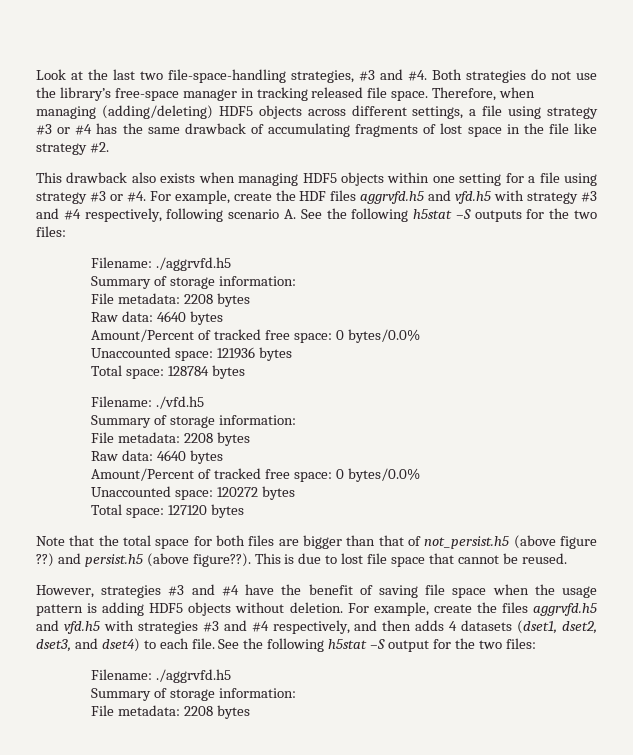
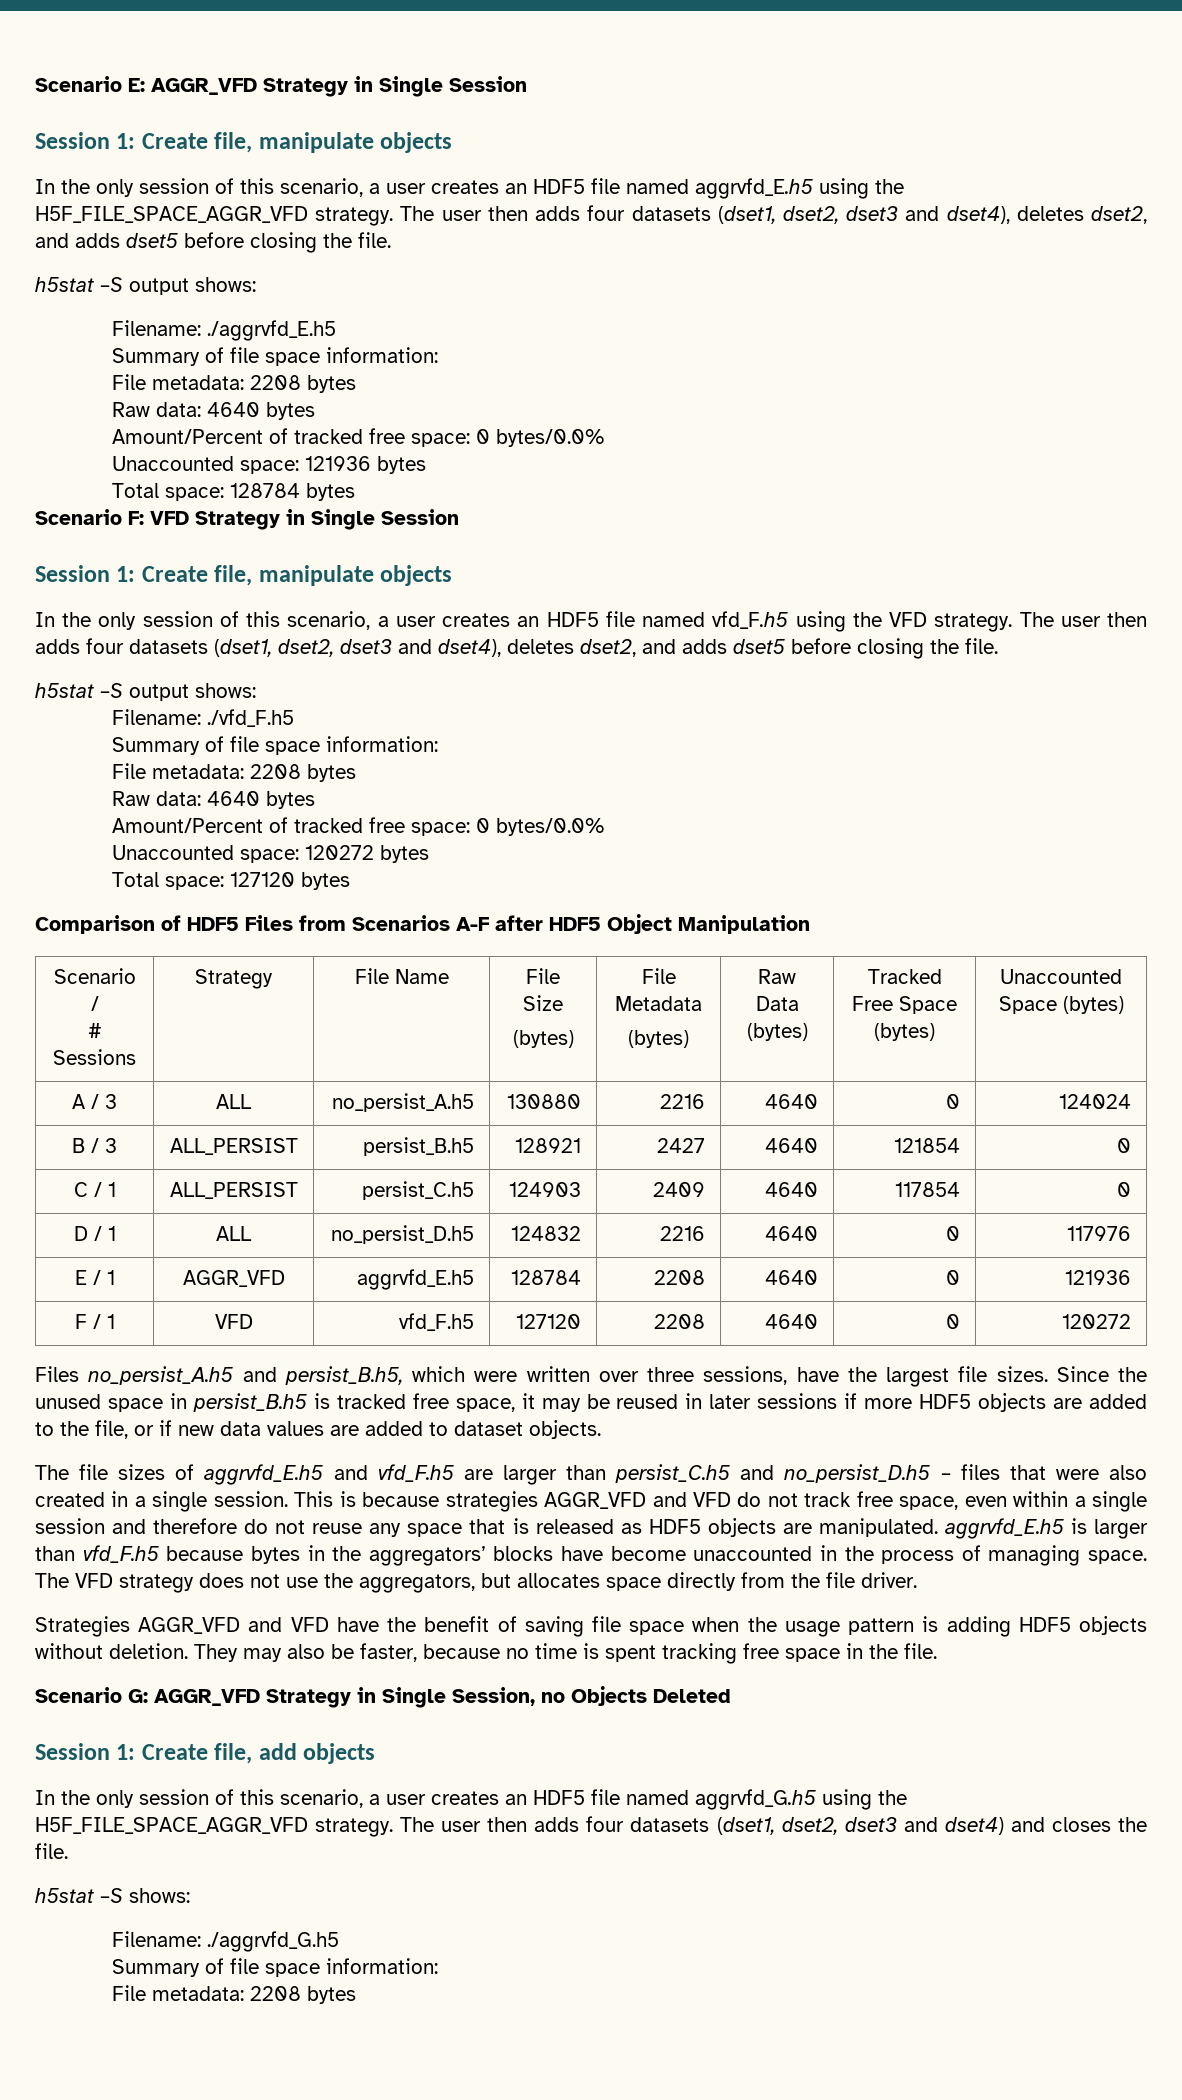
- Look at the last two file-space-handling strategies, #3 and #4. Both strategies do not use the library’s free-space manager in tracking released file space. Therefore, when managing (adding/deleting) HDF5 objects across different settings, a file using strategy #3 or #4 has the same drawback of accumulating fragments of lost space in the file like strategy #2.
- This drawback also exists when managing HDF5 objects within one setting for a file using strategy #3 or #4. For example, create the HDF files aggrvfd.h5 and vfd.h5 with strategy #3 and #4 respectively, following scenario A. See the following h5stat –S outputs for the two files:
- Filename: ./aggrvfd.h5
- Summary of storage information:
+ Scenario E: AGGR_VFD Strategy in Single Session
+ Session 1: Create file, manipulate objects
+ In the only session of this scenario, a user creates an HDF5 file named aggrvfd_E.h5 using the H5F_FILE_SPACE_AGGR_VFD strategy. The user then adds four datasets (dset1, dset2, dset3 and dset4), deletes dset2, and adds dset5 before closing the file.
+ h5stat –S output shows:
+ Filename: ./aggrvfd_E.h5
+ Summary of file space information:
- Filename: ./vfd.h5
- Summary of storage information:
+ Scenario F: VFD Strategy in Single Session
+ Session 1: Create file, manipulate objects
+ In the only session of this scenario, a user creates an HDF5 file named vfd_F.h5 using the VFD strategy. The user then adds four datasets (dset1, dset2, dset3 and dset4), deletes dset2, and adds dset5 before closing the file.
+ h5stat –S output shows:
+ Filename: ./vfd_F.h5
+ Summary of file space information:
- Note that the total space for both files are bigger than that of not_persist.h5 (above figure ??) and persist.h5 (above figure??). This is due to lost file space that cannot be reused.
- However, strategies #3 and #4 have the benefit of saving file space when the usage pattern is adding HDF5 objects without deletion.
+ Comparison of HDF5 Files from Scenarios A-F after HDF5 Object Manipulation
+ Scenario /
+ # Sessions | Strategy | File Name | File Size
+ (bytes) | File Metadata
+ (bytes) | Raw Data (bytes) | Tracked Free Space (bytes) | Unaccounted Space (bytes)
+ A / 3 | ALL | no_persist_A.h5 | 130880 | 2216 | 4640 | 0 | 124024
+ B / 3 | ALL_PERSIST | persist_B.h5 | 128921 | 2427 | 4640 | 121854 | 0
+ C / 1 | ALL_PERSIST | persist_C.h5 | 124903 | 2409 | 4640 | 117854 | 0
+ D / 1 | ALL | no_persist_D.h5 | 124832 | 2216 | 4640 | 0 | 117976
+ E / 1 | AGGR_VFD | aggrvfd_E.h5 | 128784 | 2208 | 4640 | 0 | 121936
+ F / 1 | VFD | vfd_F.h5 | 127120 | 2208 | 4640 | 0 | 120272
+ Files no_persist_A.h5 and persist_B.h5, which were written over three sessions, have the largest file sizes. Since the unused space in persist_B.h5 is tracked free space, it may be reused in later sessions if more HDF5 objects are added to the file, or if new data values are added to dataset objects.
+ The file sizes of aggrvfd_E.h5 and vfd_F.h5 are larger than persist_C.h5 and no_persist_D.h5 – files that were also created in a single session. This is because strategies AGGR_VFD and VFD do not track free space, even within a single session and therefore do not reuse any space that is released as HDF5 objects are manipulated. aggrvfd_E.h5 is larger than vfd_F.h5 because bytes in the aggregators’ blocks have become unaccounted in the process of managing space. The VFD strategy does not use the aggregators, but allocates space directly from the file driver.
+ Strategies AGGR_VFD and VFD have the benefit of saving file space when the usage pattern is adding HDF5 objects without deletion.
- For example, create the files aggrvfd.h5 and vfd.h5 with strategies #3 and #4 respectively, and then adds 4 datasets (dset1, dset2, dset3, and dset4) to each file. See the following h5stat –S output for the two files:
- Filename: ./aggrvfd.h5
- Summary of storage information:
+ They may also be faster, because no time is spent tracking free space in the file.
+ Scenario G: AGGR_VFD Strategy in Single Session, no Objects Deleted
+ Session 1: Create file, add objects
+ In the only session of this scenario, a user creates an HDF5 file named aggrvfd_G.h5 using the H5F_FILE_SPACE_AGGR_VFD strategy. The user then adds four datasets (dset1, dset2, dset3 and dset4) and closes the file.
+ h5stat –S shows:
+ Filename: ./aggrvfd_G.h5
+ Summary of file space information:

